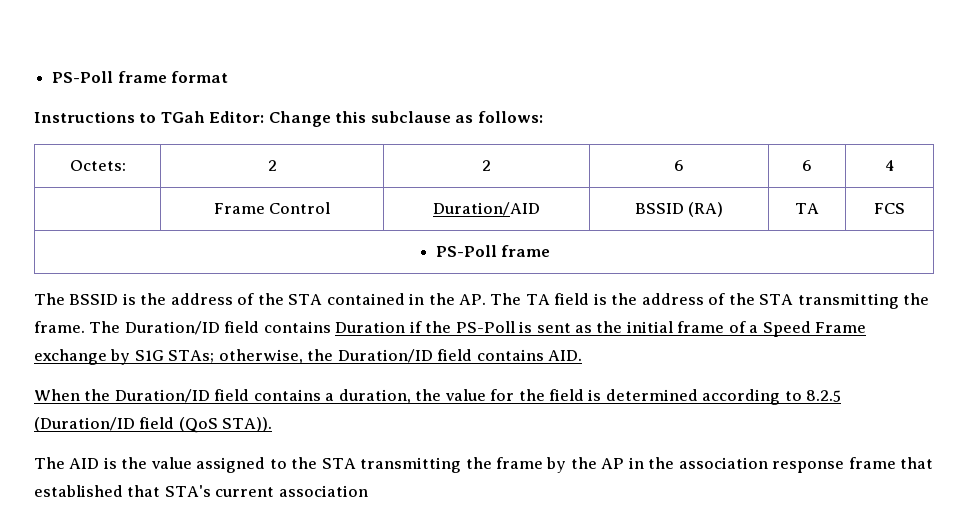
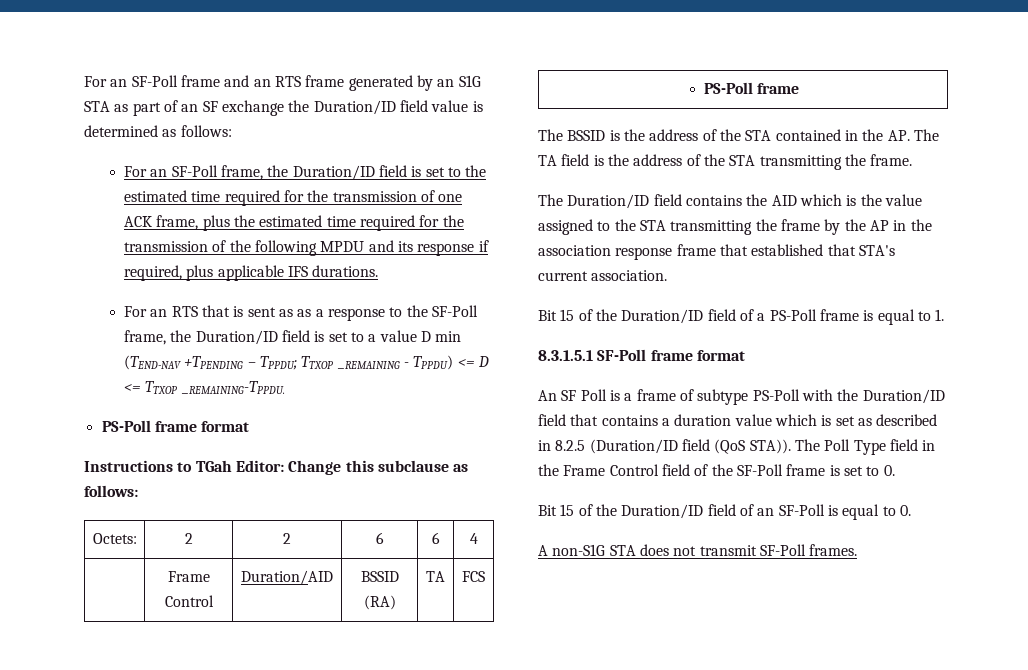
+ For an SF-Poll frame and an RTS frame generated by an S1G STA as part of an SF exchange the Duration/ID field value is determined as follows:
+ For an SF-Poll frame, the Duration/ID field is set to the estimated time required for the transmission of one ACK frame, plus the estimated time required for the transmission of the following MPDU and its response if required, plus applicable IFS durations.
+ For an RTS that is sent as as a response to the SF-Poll frame, the Duration/ID field is set to a value D min (TEND-NAV +TPENDING – TPPDU; TTXOP _REMAINING - TPPDU) <= D <= TTXOP _REMAINING-TPPDU.
- The BSSID is the address of the STA contained in the AP. The TA field is the address of the STA transmitting the frame. The Duration/ID field contains Duration if the PS-Poll is sent as the initial frame of a Speed Frame exchange by S1G STAs; otherwise, the Duration/ID field contains AID.
- When the Duration/ID field contains a duration, the value for the field is determined according to 8.2.5 (Duration/ID field (QoS STA)).
- The AID is the value assigned to the STA transmitting the frame by the AP in the association response frame that established that STA's current association
+ The BSSID is the address of the STA contained in the AP. The TA field is the address of the STA transmitting the frame.
+ The Duration/ID field contains the AID which is the value assigned to the STA transmitting the frame by the AP in the association response frame that established that STA's current association.
+ Bit 15 of the Duration/ID field of a PS-Poll frame is equal to 1.
+ 8.3.1.5.1 SF-Poll frame format
+ An SF Poll is a frame of subtype PS-Poll with the Duration/ID field that contains a duration value which is set as described in 8.2.5 (Duration/ID field (QoS STA)). The Poll Type field in the Frame Control field of the SF-Poll frame is set to 0.
+ Bit 15 of the Duration/ID field of an SF-Poll is equal to 0.
+ A non-S1G STA does not transmit SF-Poll frames.

